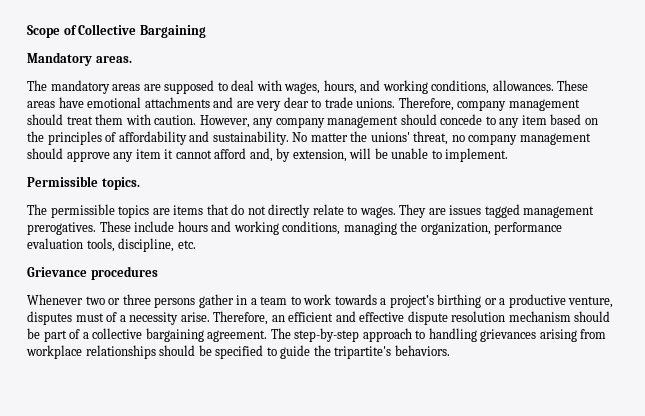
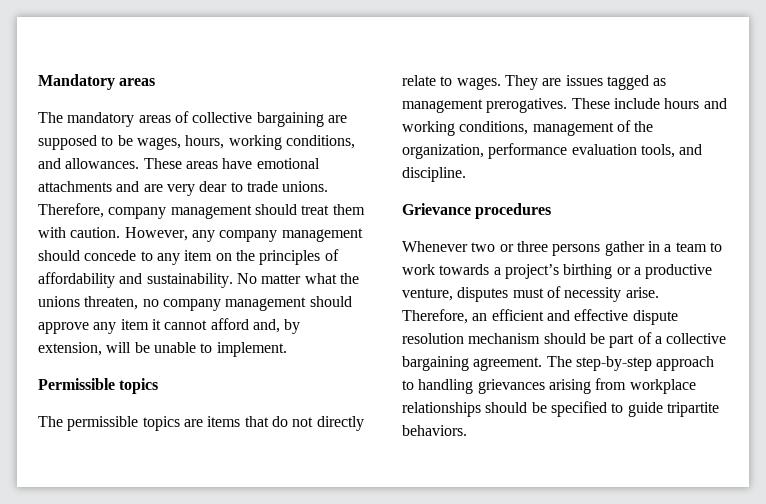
- Scope of Collective Bargaining
- Mandatory areas.
+ Mandatory areas
- The mandatory areas are supposed to deal with wages, hours, and working conditions, allowances.
+ The mandatory areas of collective bargaining are supposed to be wages, hours, working conditions, and allowances.
- However, any company management should concede to any item based on the principles of affordability and sustainability.
+ However, any company management should concede to any item on the principles of affordability and sustainability.
- No matter the unions' threat, no company management should approve any item it cannot afford and, by extension, will be unable to implement.
+ No matter what the unions threaten, no company management should approve any item it cannot afford and, by extension, will be unable to implement.
- Permissible topics.
+ Permissible topics
- They are issues tagged management prerogatives.
+ They are issues tagged as management prerogatives.
- These include hours and working conditions, managing the organization, performance evaluation tools, discipline, etc.
+ These include hours and working conditions, management of the organization, performance evaluation tools, and discipline.
- Whenever two or three persons gather in a team to work towards a project’s birthing or a productive venture, disputes must of a necessity arise.
+ Whenever two or three persons gather in a team to work towards a project’s birthing or a productive venture, disputes must of necessity arise.
- The step-by-step approach to handling grievances arising from workplace relationships should be specified to guide the tripartite's behaviors.
+ The step-by-step approach to handling grievances arising from workplace relationships should be specified to guide tripartite behaviors.

